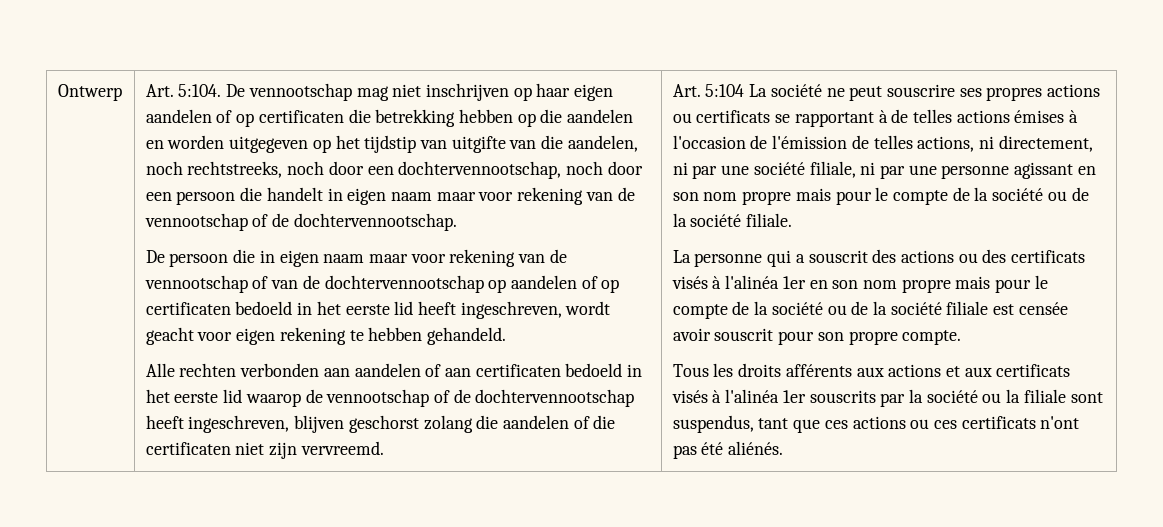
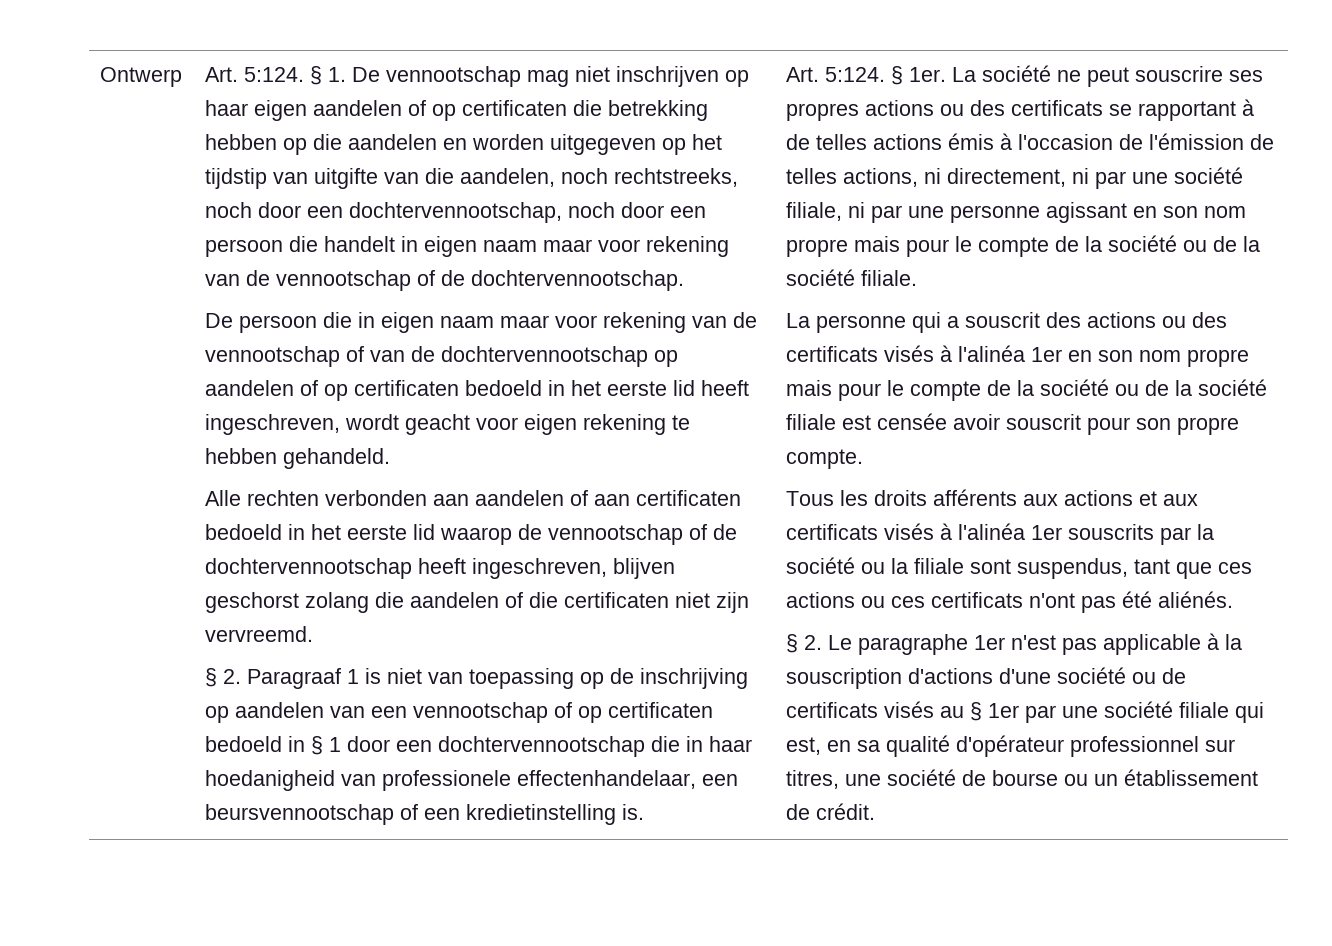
- Art. 5:104. De vennootschap mag niet inschrijven op haar eigen aandelen of op certificaten die betrekking hebben op die aandelen en worden uitgegeven op het tijdstip van uitgifte van die aandelen, noch rechtstreeks, noch door een dochtervennootschap, noch door een persoon die handelt in eigen naam maar voor rekening van de vennootschap of de dochtervennootschap.
+ Art. 5:124. § 1. De vennootschap mag niet inschrijven op haar eigen aandelen of op certificaten die betrekking hebben op die aandelen en worden uitgegeven op het tijdstip van uitgifte van die aandelen, noch rechtstreeks, noch door een dochtervennootschap, noch door een persoon die handelt in eigen naam maar voor rekening van de vennootschap of de dochtervennootschap.
- Art. 5:104 La société ne peut souscrire ses propres actions ou certificats se rapportant à de telles actions émises à l'occasion de l'émission de telles actions, ni directement, ni par une société filiale, ni par une personne agissant en son nom propre mais pour le compte de la société ou de la société filiale.
+ § 2. Paragraaf 1 is niet van toepassing op de inschrijving op aandelen van een vennootschap of op certificaten bedoeld in § 1 door een dochtervennootschap die in haar hoedanigheid van professionele effectenhandelaar, een beursvennootschap of een kredietinstelling is. | Art. 5:124. § 1er. La société ne peut souscrire ses propres actions ou des certificats se rapportant à de telles actions émis à l'occasion de l'émission de telles actions, ni directement, ni par une société filiale, ni par une personne agissant en son nom propre mais pour le compte de la société ou de la société filiale.
+ § 2. Le paragraphe 1er n'est pas applicable à la souscription d'actions d'une société ou de certificats visés au § 1er par une société filiale qui est, en sa qualité d'opérateur professionnel sur titres, une société de bourse ou un établissement de crédit.

